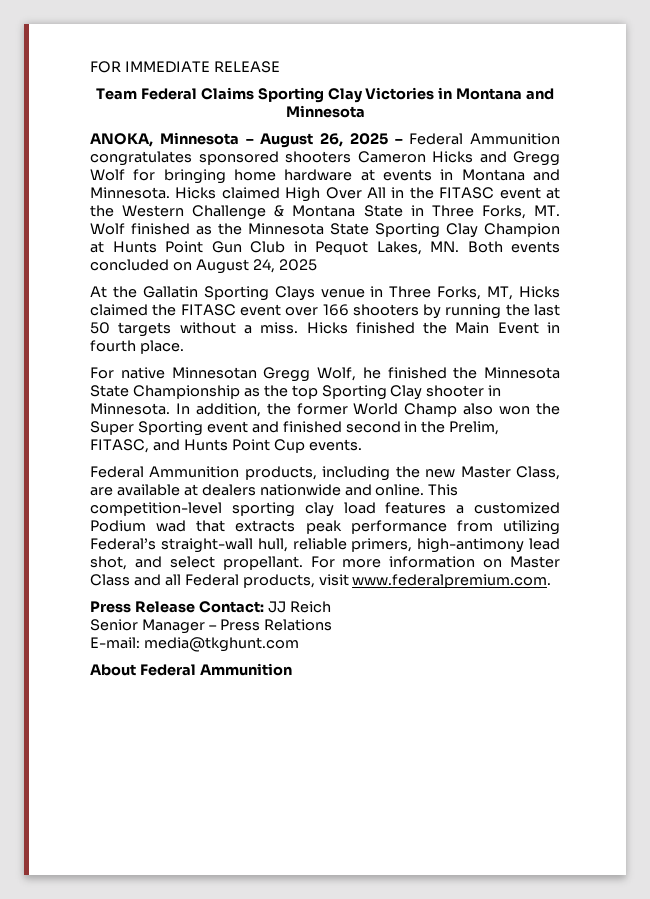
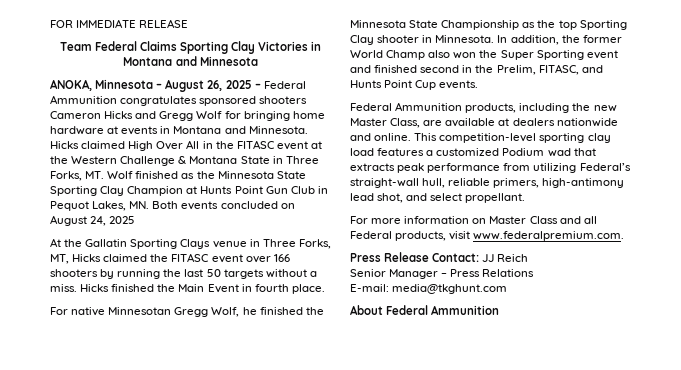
- This competition-level sporting clay load features a customized Podium wad that extracts peak performance from utilizing Federal’s straight-wall hull, reliable primers, high-antimony lead shot, and select propellant. For more information on Master Class and all Federal products, visit www.federalpremium.com.
+ This competition-level sporting clay load features a customized Podium wad that extracts peak performance from utilizing Federal’s straight-wall hull, reliable primers, high-antimony lead shot, and select propellant.
+ For more information on Master Class and all Federal products, visit www.federalpremium.com.

